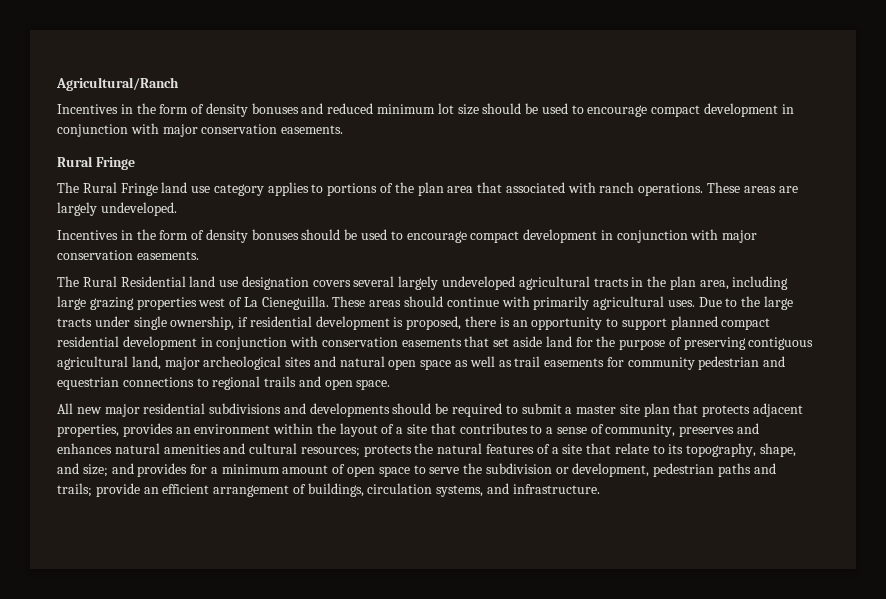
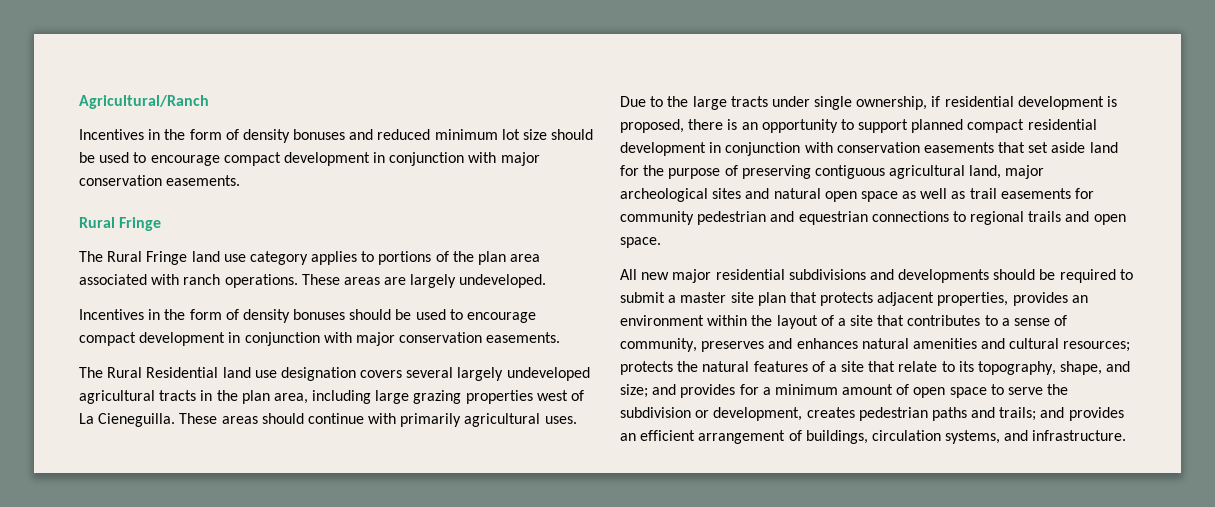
- The Rural Fringe land use category applies to portions of the plan area that associated with ranch operations.
+ The Rural Fringe land use category applies to portions of the plan area associated with ranch operations.
- and provides for a minimum amount of open space to serve the subdivision or development, pedestrian paths and trails;
+ and provides for a minimum amount of open space to serve the subdivision or development, creates pedestrian paths and trails;
- provide an efficient arrangement of buildings, circulation systems, and infrastructure.
+ and provides an efficient arrangement of buildings, circulation systems, and infrastructure.

